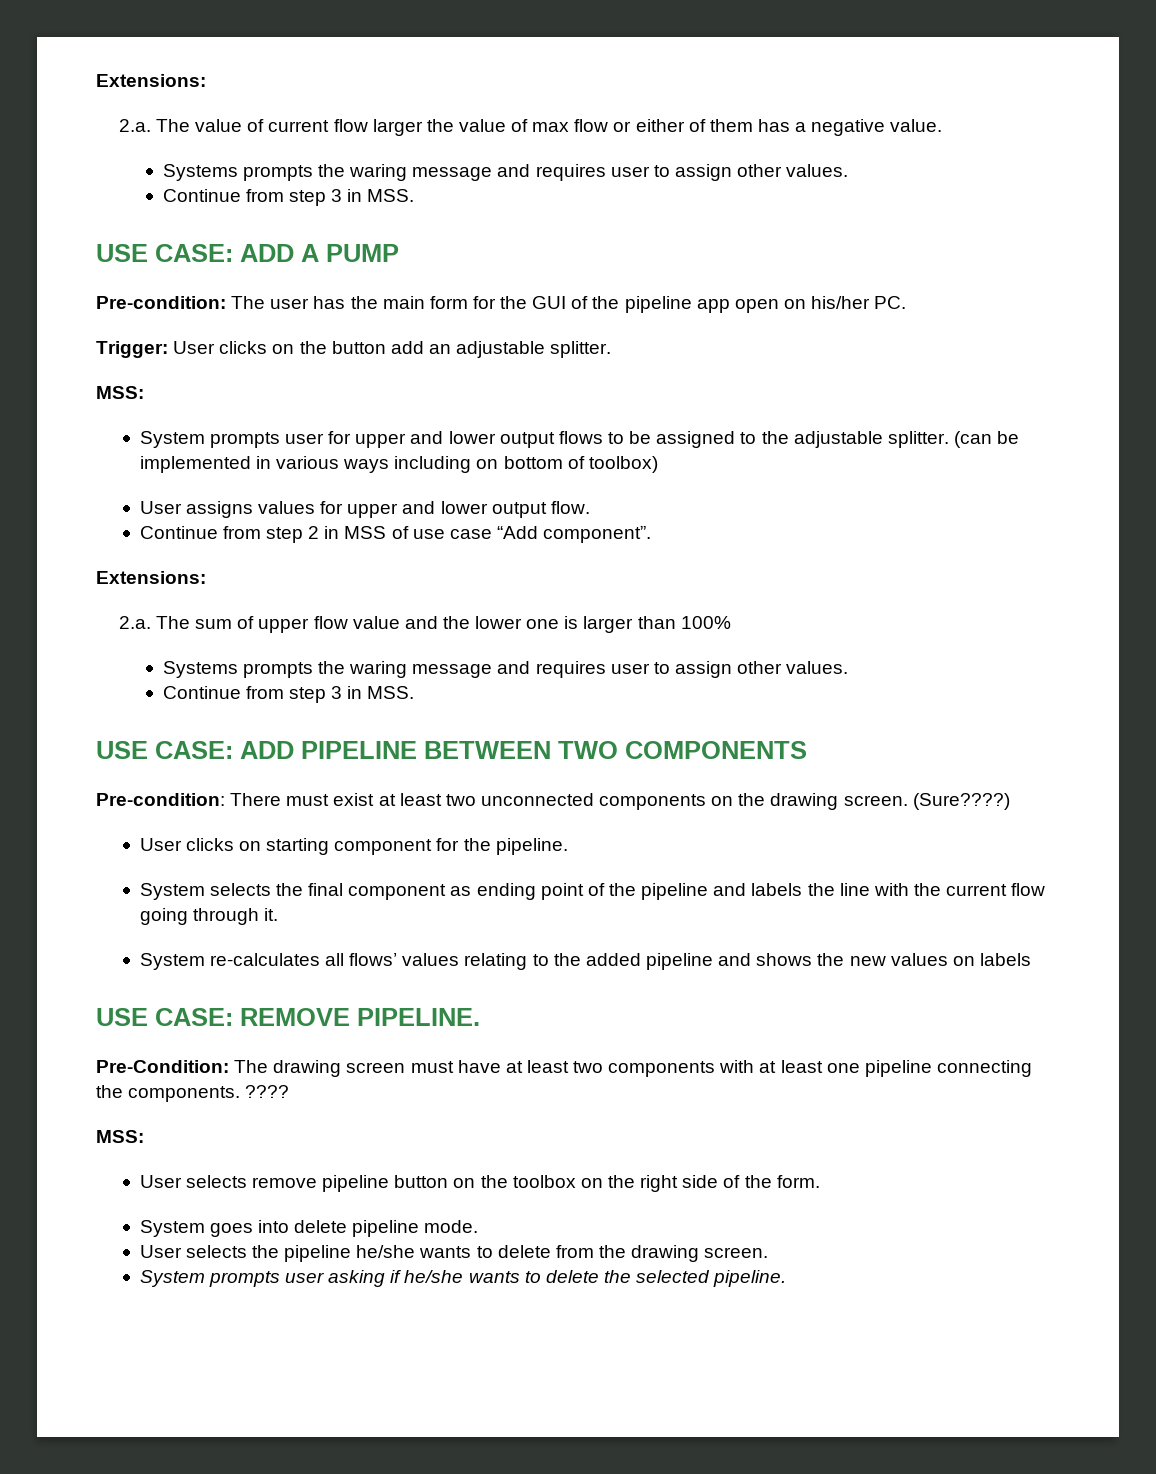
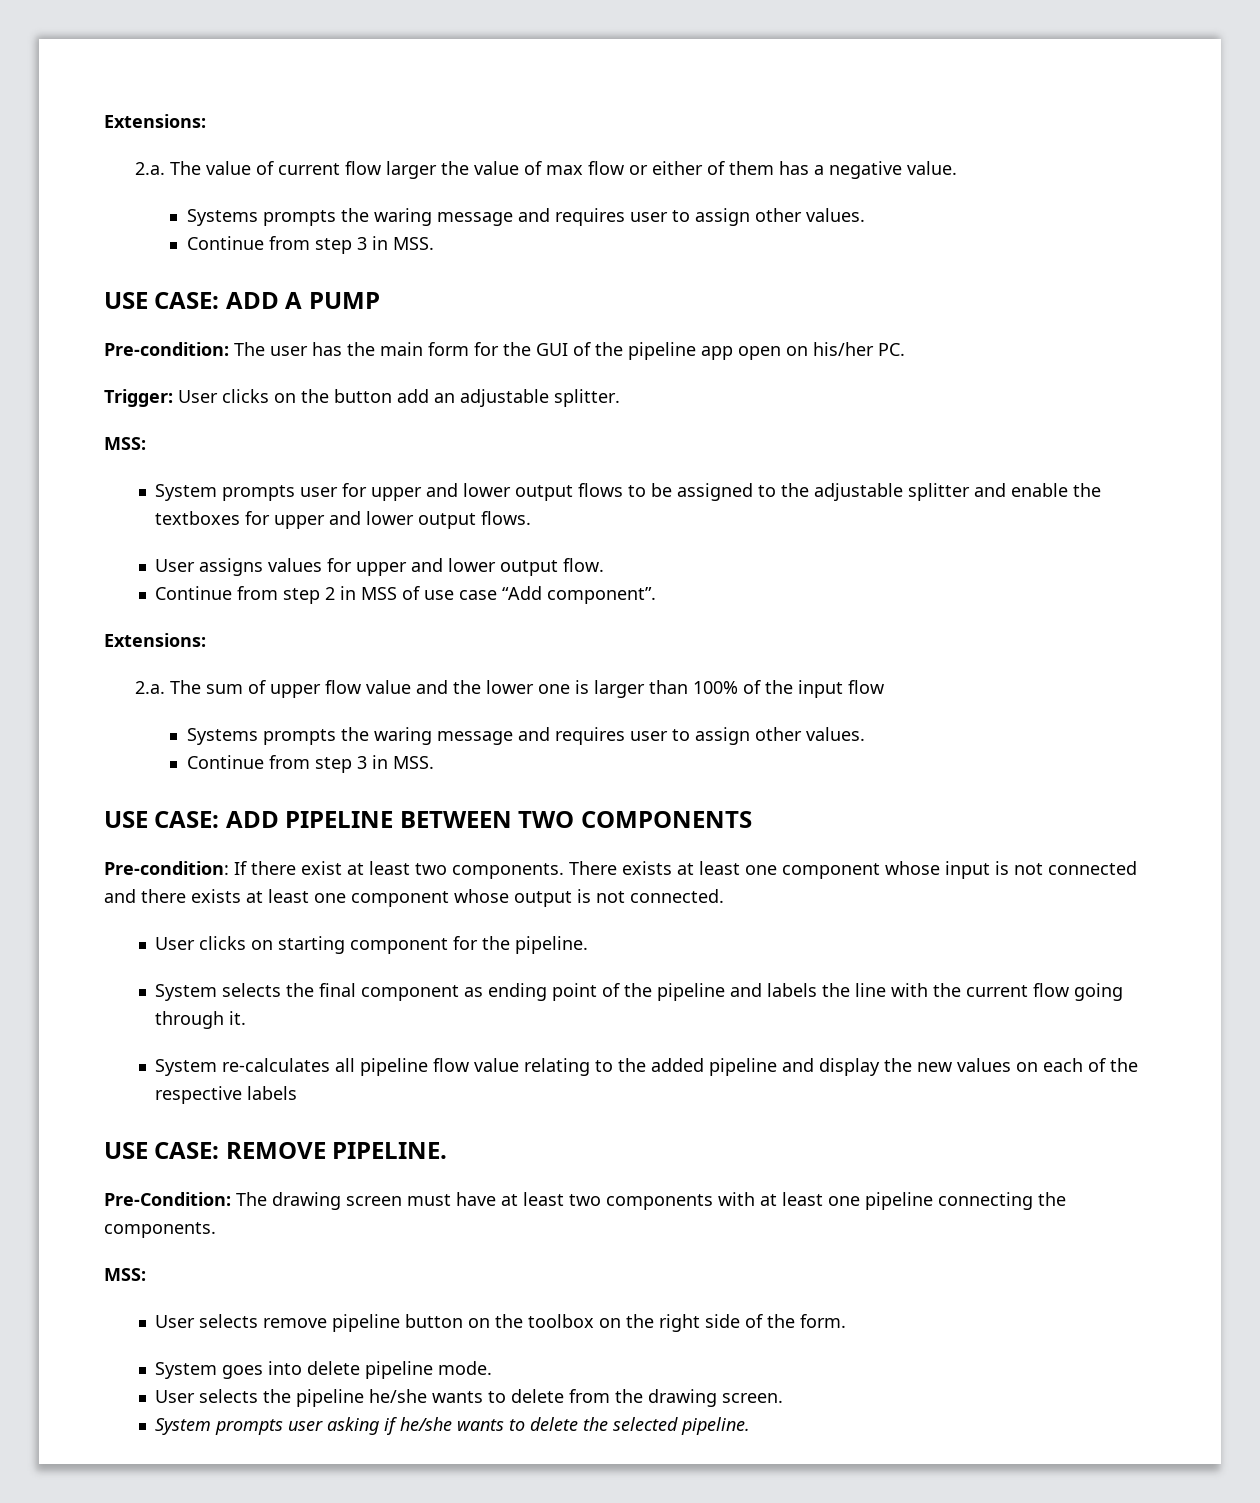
- System prompts user for upper and lower output flows to be assigned to the adjustable splitter. (can be implemented in various ways including on bottom of toolbox)
+ System prompts user for upper and lower output flows to be assigned to the adjustable splitter and enable the textboxes for upper and lower output flows.
- 2.a. The sum of upper flow value and the lower one is larger than 100%
+ 2.a. The sum of upper flow value and the lower one is larger than 100% of the input flow
- Pre-condition: There must exist at least two unconnected components on the drawing screen. (Sure????)
+ Pre-condition: If there exist at least two components. There exists at least one component whose input is not connected and there exists at least one component whose output is not connected.
- System re-calculates all flows’ values relating to the added pipeline and shows the new values on labels
+ System re-calculates all pipeline flow value relating to the added pipeline and display the new values on each of the respective labels
- ????

